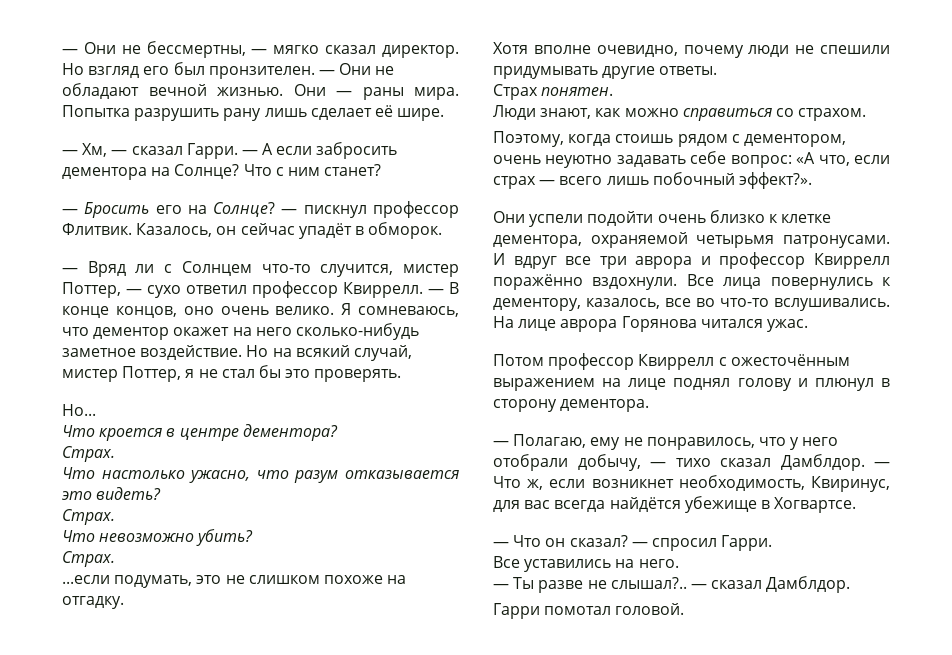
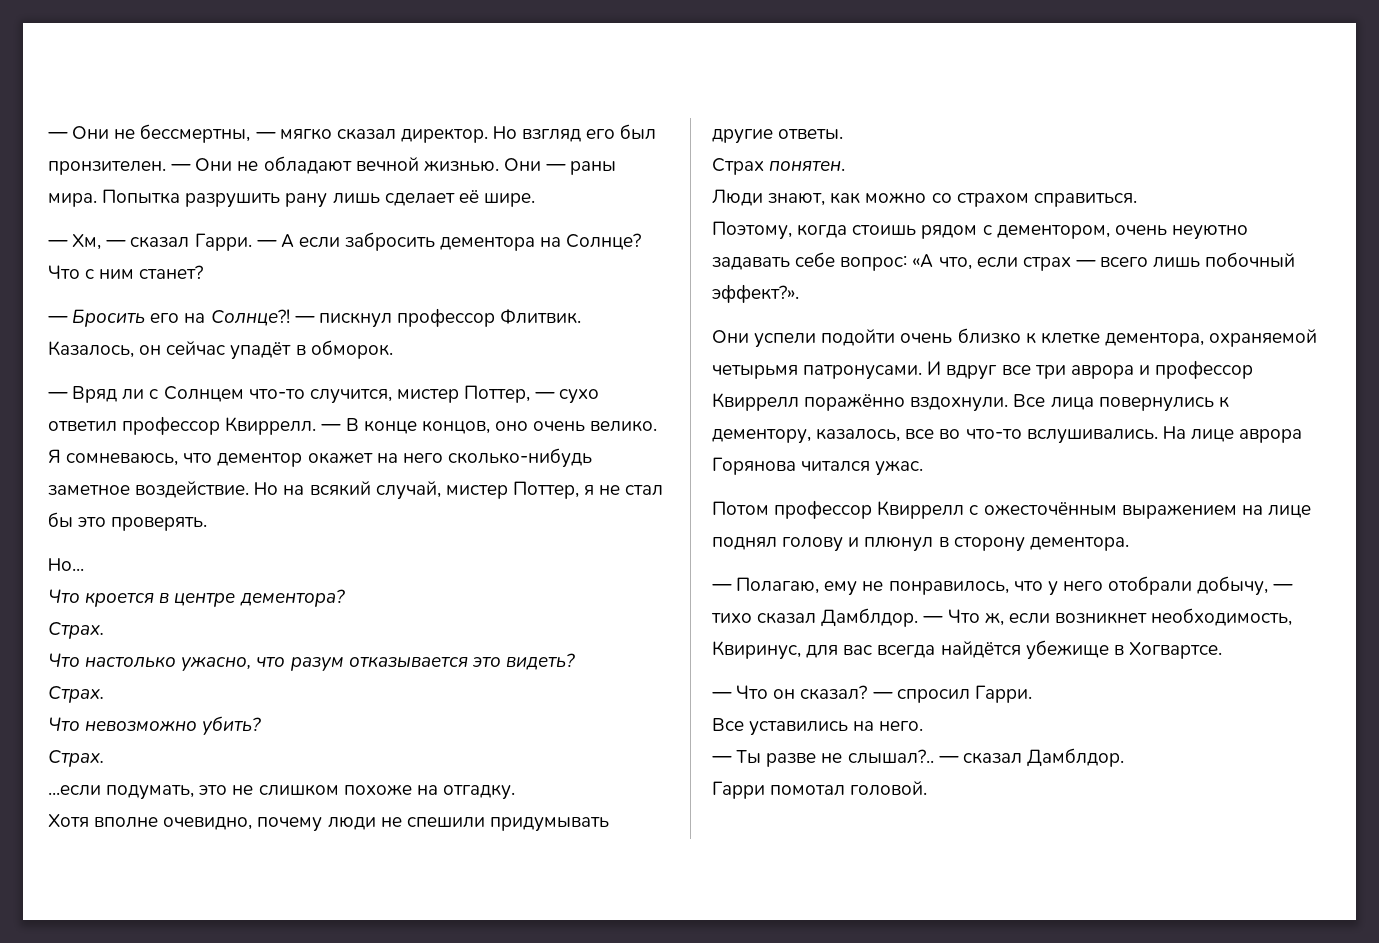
- — Бросить его на Солнце?
+ — Бросить его на Солнце?!
- Люди знают, как можно справиться со страхом.
+ Люди знают, как можно со страхом справиться.

